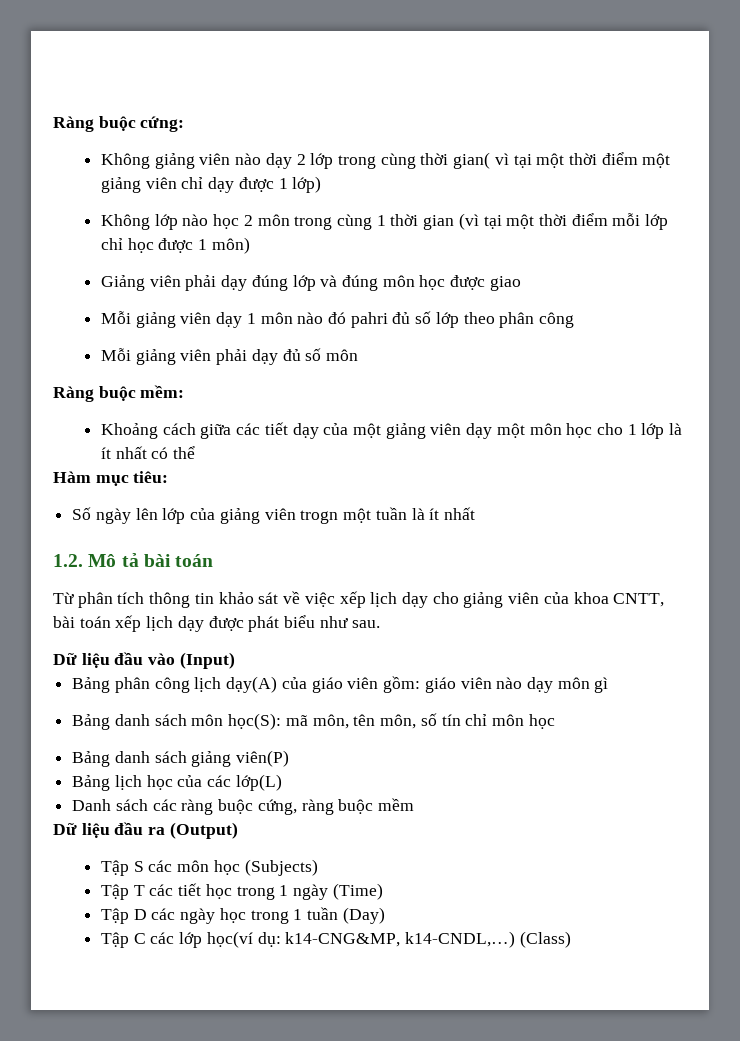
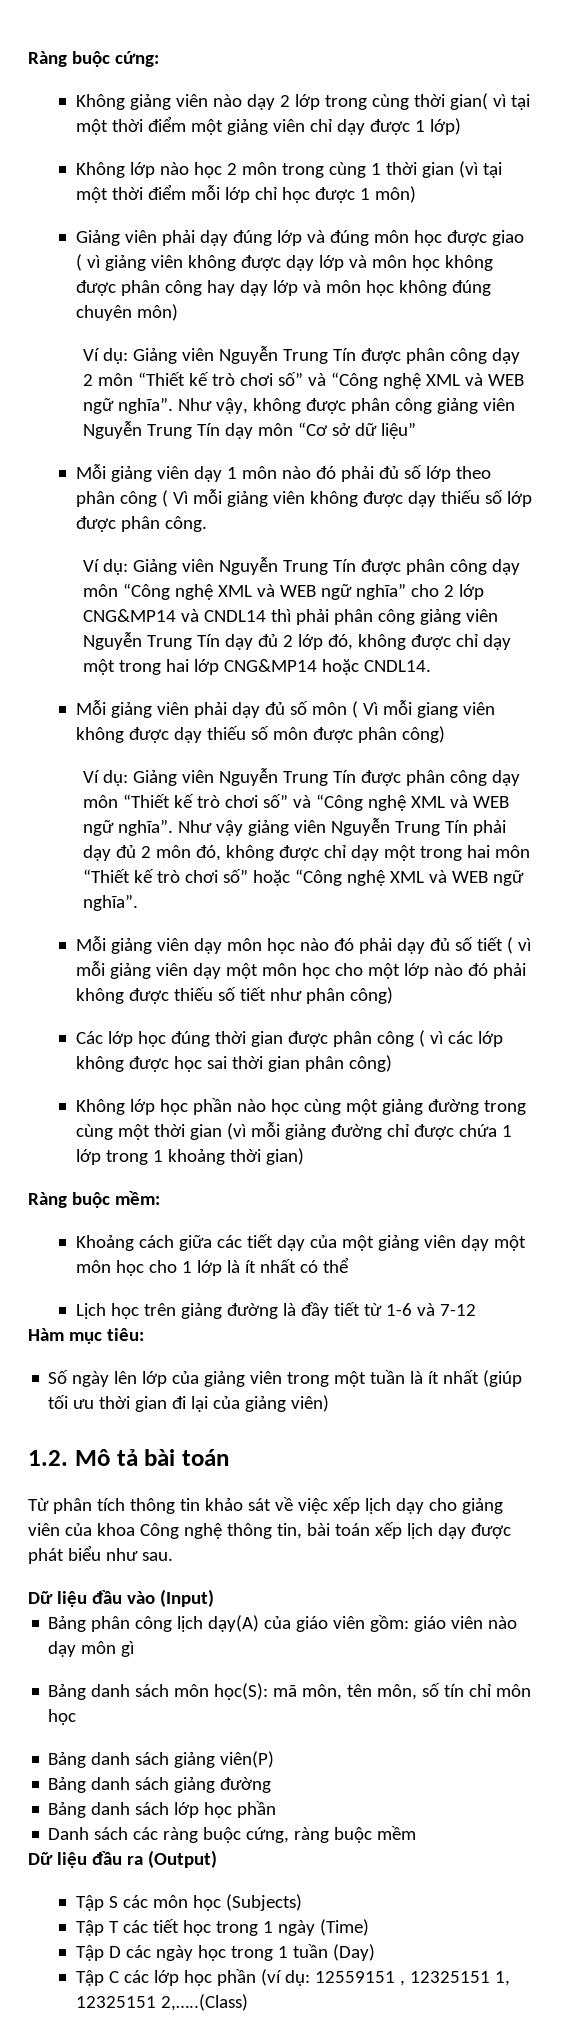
- Giảng viên phải dạy đúng lớp và đúng môn học được giao
+ Giảng viên phải dạy đúng lớp và đúng môn học được giao ( vì giảng viên không được dạy lớp và môn học không được phân công hay dạy lớp và môn học không đúng chuyên môn)
+ Ví dụ: Giảng viên Nguyễn Trung Tín được phân công dạy 2 môn “Thiết kế trò chơi số” và “Công nghệ XML và WEB ngữ nghĩa”. Như vậy, không được phân công giảng viên Nguyễn Trung Tín dạy môn “Cơ sở dữ liệu”
- Mỗi giảng viên dạy 1 môn nào đó pahri đủ số lớp theo phân công
+ Mỗi giảng viên dạy 1 môn nào đó phải đủ số lớp theo phân công ( Vì mỗi giảng viên không được dạy thiếu số lớp được phân công.
+ Ví dụ: Giảng viên Nguyễn Trung Tín được phân công dạy môn “Công nghệ XML và WEB ngữ nghĩa” cho 2 lớp CNG&MP14 và CNDL14 thì phải phân công giảng viên Nguyễn Trung Tín dạy đủ 2 lớp đó, không được chỉ dạy một trong hai lớp CNG&MP14 hoặc CNDL14.
- Mỗi giảng viên phải dạy đủ số môn
+ Mỗi giảng viên phải dạy đủ số môn ( Vì mỗi giang viên không được dạy thiếu số môn được phân công)
+ Ví dụ: Giảng viên Nguyễn Trung Tín được phân công dạy môn “Thiết kế trò chơi số” và “Công nghệ XML và WEB ngữ nghĩa”. Như vậy giảng viên Nguyễn Trung Tín phải dạy đủ 2 môn đó, không được chỉ dạy một trong hai môn “Thiết kế trò chơi số” hoặc “Công nghệ XML và WEB ngữ nghĩa”.
+ Mỗi giảng viên dạy môn học nào đó phải dạy đủ số tiết ( vì mỗi giảng viên dạy một môn học cho một lớp nào đó phải không được thiếu số tiết như phân công)
+ Các lớp học đúng thời gian được phân công ( vì các lớp không được học sai thời gian phân công)
+ Không lớp học phần nào học cùng một giảng đường trong cùng một thời gian (vì mỗi giảng đường chỉ được chứa 1 lớp trong 1 khoảng thời gian)
+ Lịch học trên giảng đường là đầy tiết từ 1-6 và 7-12
- Số ngày lên lớp của giảng viên trogn một tuần là ít nhất
+ Số ngày lên lớp của giảng viên trong một tuần là ít nhất (giúp tối ưu thời gian đi lại của giảng viên)
- Từ phân tích thông tin khảo sát về việc xếp lịch dạy cho giảng viên của khoa CNTT, bài toán xếp lịch dạy được phát biểu như sau.
+ Từ phân tích thông tin khảo sát về việc xếp lịch dạy cho giảng viên của khoa Công nghệ thông tin, bài toán xếp lịch dạy được phát biểu như sau.
- Bảng lịch học của các lớp(L)
+ Bảng danh sách giảng đường
+ Bảng danh sách lớp học phần
- Tập C các lớp học(ví dụ: k14-CNG&MP, k14-CNDL,…) (Class)
+ Tập C các lớp học phần (ví dụ: 12559151 , 12325151 1, 12325151 2,…..(Class)

